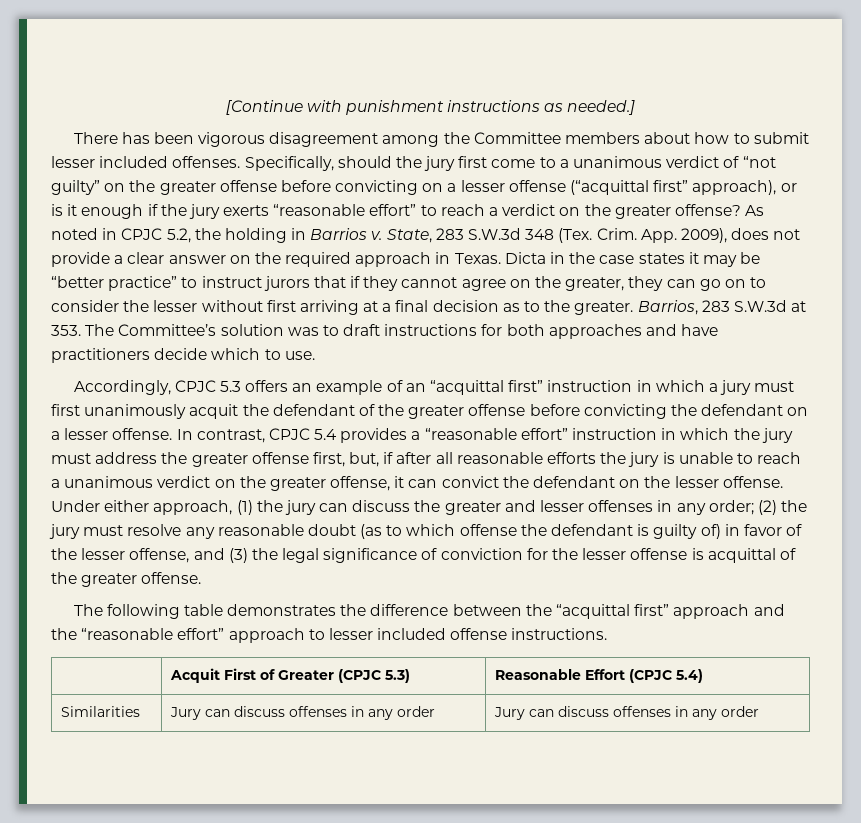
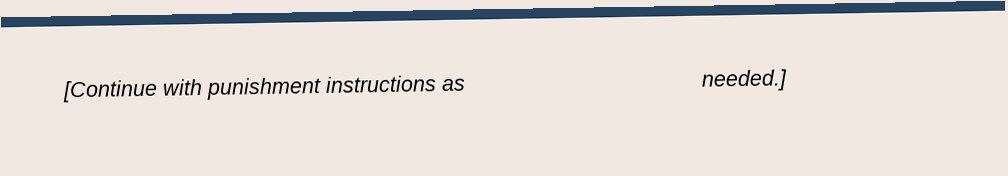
- There has been vigorous disagreement among the Committee members about how to submit lesser included offenses. Specifically, should the jury first come to a unanimous verdict of “not guilty” on the greater offense before convicting on a lesser offense (“acquittal first” approach), or is it enough if the jury exerts “reasonable effort” to reach a verdict on the greater offense? As noted in CPJC 5.2, the holding in Barrios v. State, 283 S.W.3d 348 (Tex. Crim. App. 2009), does not provide a clear answer on the required approach in Texas. Dicta in the case states it may be “better practice” to instruct jurors that if they cannot agree on the greater, they can go on to consider the lesser without first arriving at a final decision as to the greater. Barrios, 283 S.W.3d at 353. The Committee’s solution was to draft instructions for both approaches and have practitioners decide which to use.
- Accordingly, CPJC 5.3 offers an example of an “acquittal first” instruction in which a jury must first unanimously acquit the defendant of the greater offense before convicting the defendant on a lesser offense. In contrast, CPJC 5.4 provides a “reasonable effort” instruction in which the jury must address the greater offense first, but, if after all reasonable efforts the jury is unable to reach a unanimous verdict on the greater offense, it can convict the defendant on the lesser offense. Under either approach, (1) the jury can discuss the greater and lesser offenses in any order; (2) the jury must resolve any reasonable doubt (as to which offense the defendant is guilty of) in favor of the lesser offense, and (3) the legal significance of conviction for the lesser offense is acquittal of the greater offense.
- The following table demonstrates the difference between the “acquittal first” approach and the “reasonable effort” approach to lesser included offense instructions.
- | Acquit First of Greater (CPJC 5.3) | Reasonable Effort (CPJC 5.4)
- Similarities | Jury can discuss offenses in any order | Jury can discuss offenses in any order

